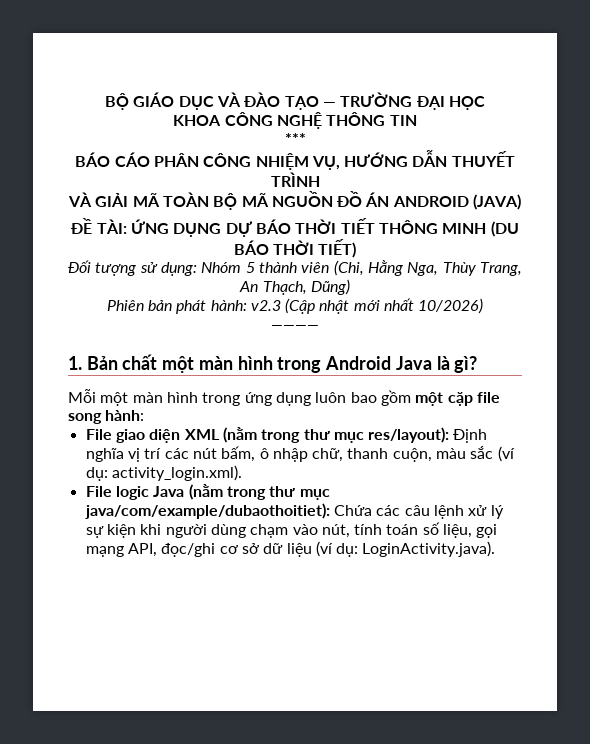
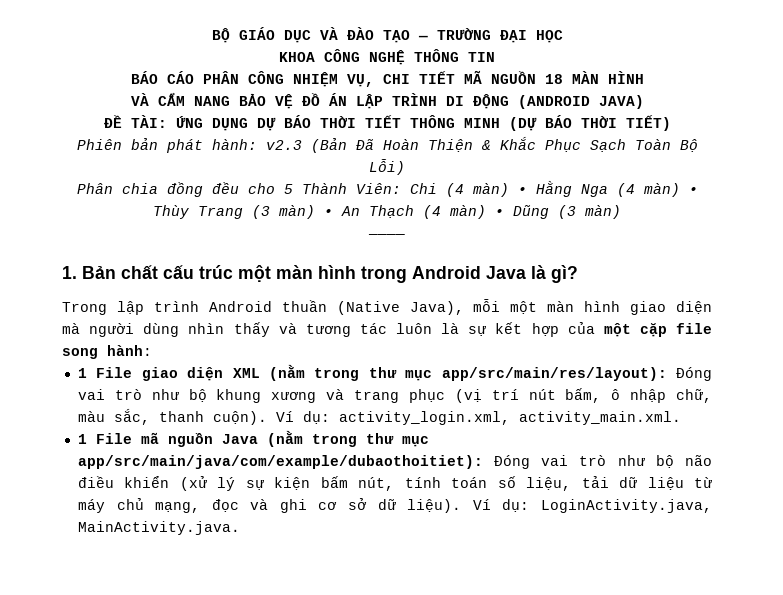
- ***
- BÁO CÁO PHÂN CÔNG NHIỆM VỤ, HƯỚNG DẪN THUYẾT TRÌNH
- VÀ GIẢI MÃ TOÀN BỘ MÃ NGUỒN ĐỒ ÁN ANDROID (JAVA)
+ BÁO CÁO PHÂN CÔNG NHIỆM VỤ, CHI TIẾT MÃ NGUỒN 18 MÀN HÌNH
+ VÀ CẨM NANG BẢO VỆ ĐỒ ÁN LẬP TRÌNH DI ĐỘNG (ANDROID JAVA)
- ĐỀ TÀI: ỨNG DỤNG DỰ BÁO THỜI TIẾT THÔNG MINH (DU BÁO THỜI TIẾT)
+ ĐỀ TÀI: ỨNG DỤNG DỰ BÁO THỜI TIẾT THÔNG MINH (DỰ BÁO THỜI TIẾT)
- Đối tượng sử dụng: Nhóm 5 thành viên (Chi, Hằng Nga, Thùy Trang, An Thạch, Dũng)
- Phiên bản phát hành: v2.3 (Cập nhật mới nhất 10/2026)
+ Phiên bản phát hành: v2.3 (Bản Đã Hoàn Thiện & Khắc Phục Sạch Toàn Bộ Lỗi)
+ Phân chia đồng đều cho 5 Thành Viên: Chi (4 màn) • Hằng Nga (4 màn) • Thùy Trang (3 màn) • An Thạch (4 màn) • Dũng (3 màn)
- 1. Bản chất một màn hình trong Android Java là gì?
+ 1. Bản chất cấu trúc một màn hình trong Android Java là gì?
- Mỗi một màn hình trong ứng dụng luôn bao gồm một cặp file song hành:
+ Trong lập trình Android thuần (Native Java), mỗi một màn hình giao diện mà người dùng nhìn thấy và tương tác luôn là sự kết hợp của một cặp file song hành:
- File giao diện XML (nằm trong thư mục res/layout): Định nghĩa vị trí các nút bấm, ô nhập chữ, thanh cuộn, màu sắc (ví dụ: activity_login.xml).
- File logic Java (nằm trong thư mục java/com/example/dubaothoitiet): Chứa các câu lệnh xử lý sự kiện khi người dùng chạm vào nút, tính toán số liệu, gọi mạng API, đọc/ghi cơ sở dữ liệu (ví dụ: LoginActivity.java).
+ 1 File giao diện XML (nằm trong thư mục app/src/main/res/layout): Đóng vai trò như bộ khung xương và trang phục (vị trí nút bấm, ô nhập chữ, màu sắc, thanh cuộn). Ví dụ: activity_login.xml, activity_main.xml.
+ 1 File mã nguồn Java (nằm trong thư mục app/src/main/java/com/example/dubaothoitiet): Đóng vai trò như bộ não điều khiển (xử lý sự kiện bấm nút, tính toán số liệu, tải dữ liệu từ máy chủ mạng, đọc và ghi cơ sở dữ liệu). Ví dụ: LoginActivity.java, MainActivity.java.

